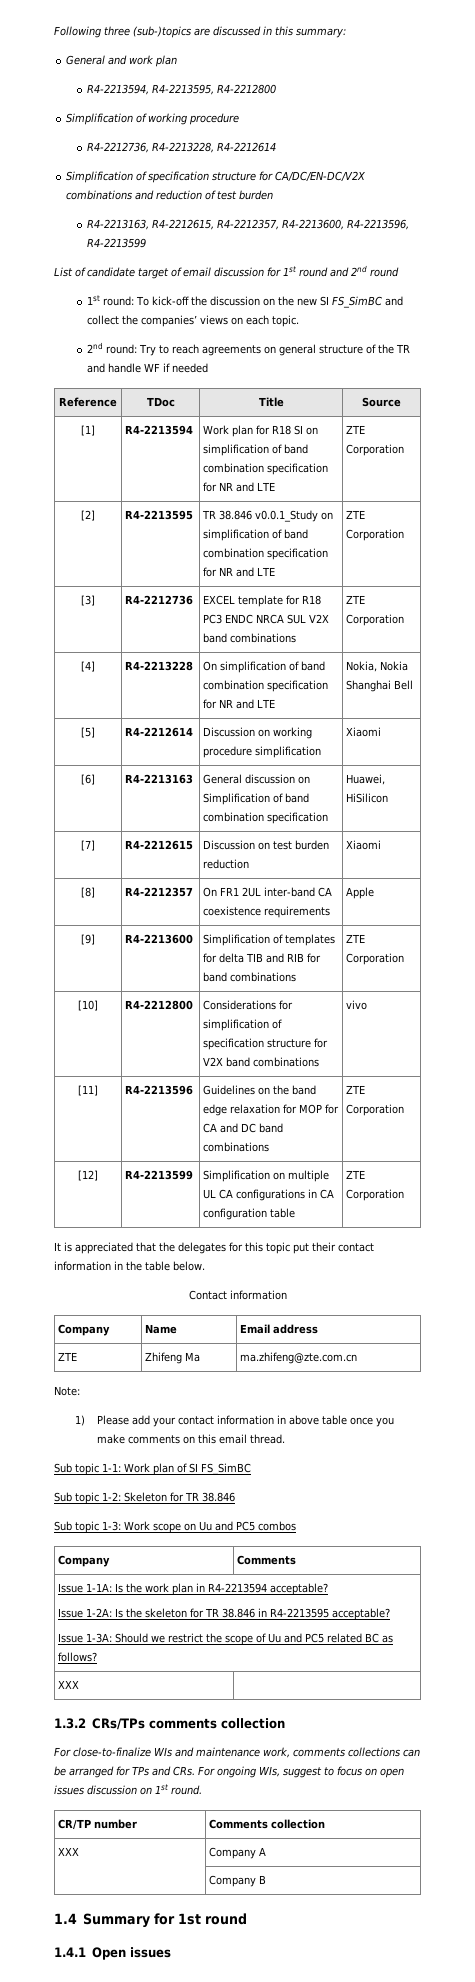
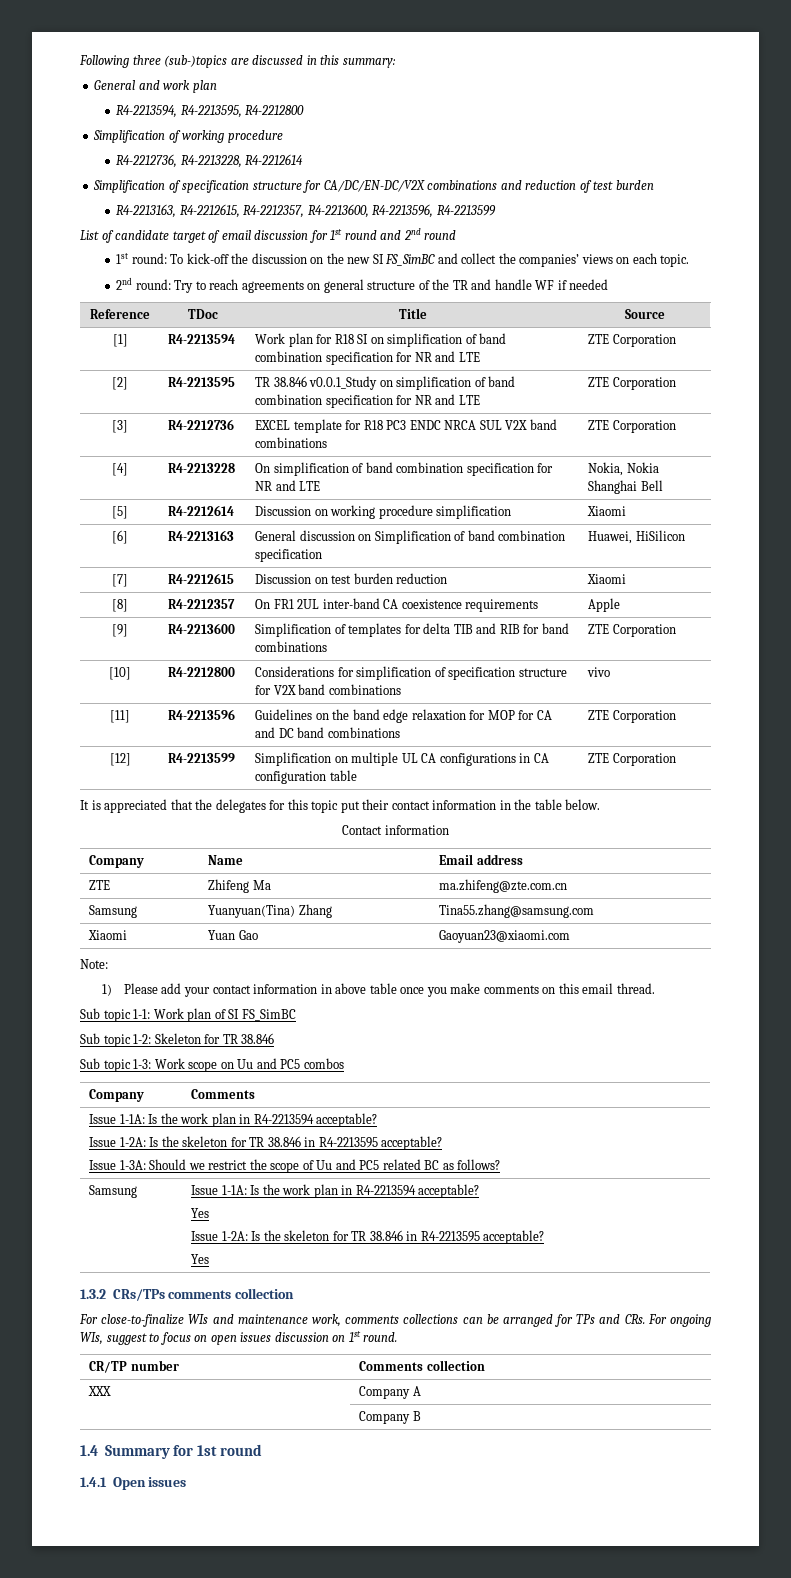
+ Samsung | Yuanyuan(Tina) Zhang | Tina55.zhang@samsung.com
+ Xiaomi | Yuan Gao | Gaoyuan23@xiaomi.com
  Company | Comments
  Issue 1-1A: Is the work plan in R4-2213594 acceptable?
  Issue 1-2A: Is the skeleton for TR 38.846 in R4-2213595 acceptable?
  Issue 1-3A: Should we restrict the scope of Uu and PC5 related BC as follows?
- XXX |
+ Samsung | Issue 1-1A: Is the work plan in R4-2213594 acceptable?
+ Yes
+ Issue 1-2A: Is the skeleton for TR 38.846 in R4-2213595 acceptable?
+ Yes

